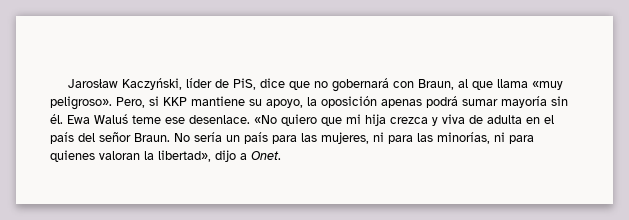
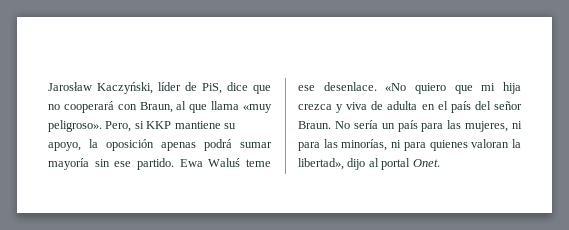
- Jarosław Kaczyński, líder de PiS, dice que no gobernará con Braun, al que llama «muy peligroso».
+ Jarosław Kaczyński, líder de PiS, dice que no cooperará con Braun, al que llama «muy peligroso».
- Pero, si KKP mantiene su apoyo, la oposición apenas podrá sumar mayoría sin él.
+ Pero, si KKP mantiene su apoyo, la oposición apenas podrá sumar mayoría sin ese partido.
- No sería un país para las mujeres, ni para las minorías, ni para quienes valoran la libertad», dijo a Onet.
+ No sería un país para las mujeres, ni para las minorías, ni para quienes valoran la libertad», dijo al portal Onet.

